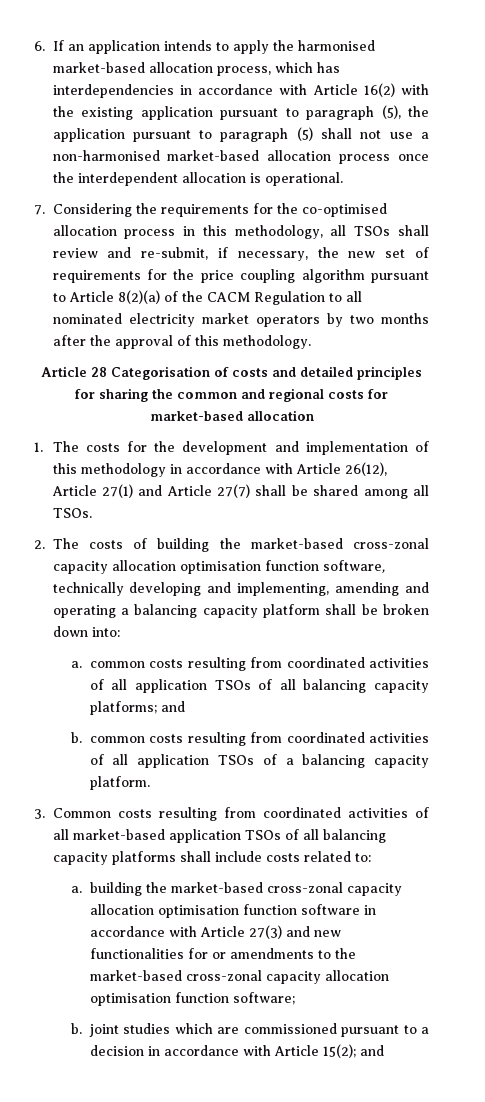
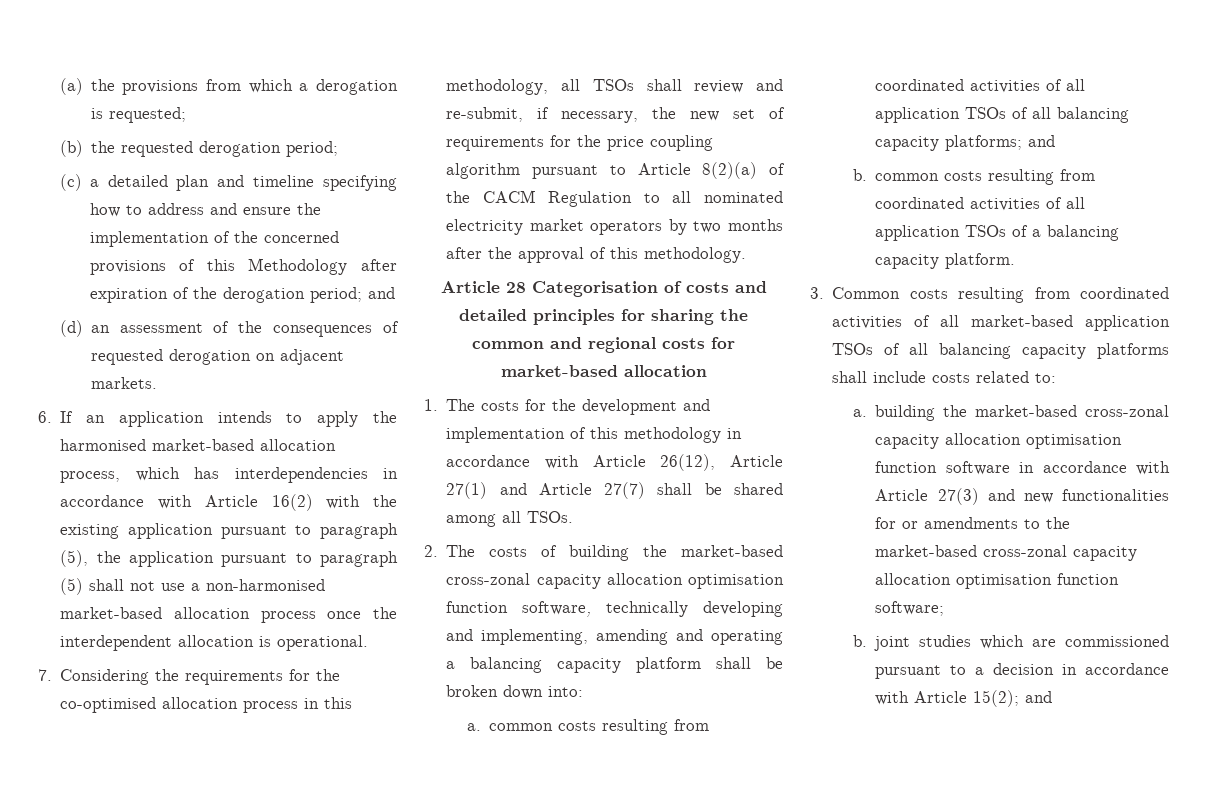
+ (a) the provisions from which a derogation is requested;
+ (b) the requested derogation period;
+ (c) a detailed plan and timeline specifying how to address and ensure the implementation of the concerned provisions of this Methodology after expiration of the derogation period; and
+ (d) an assessment of the consequences of requested derogation on adjacent markets.

